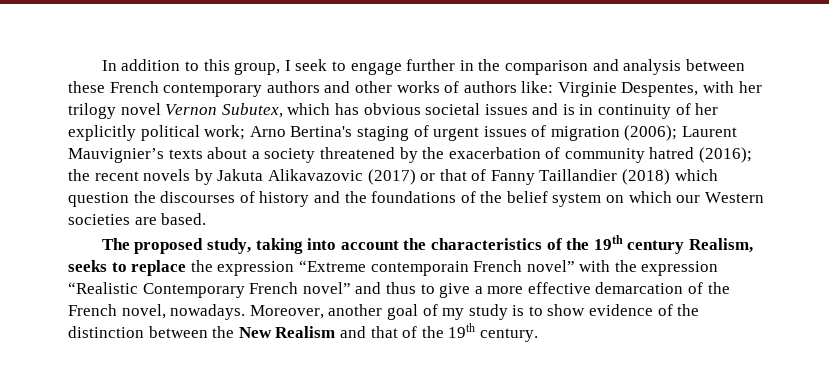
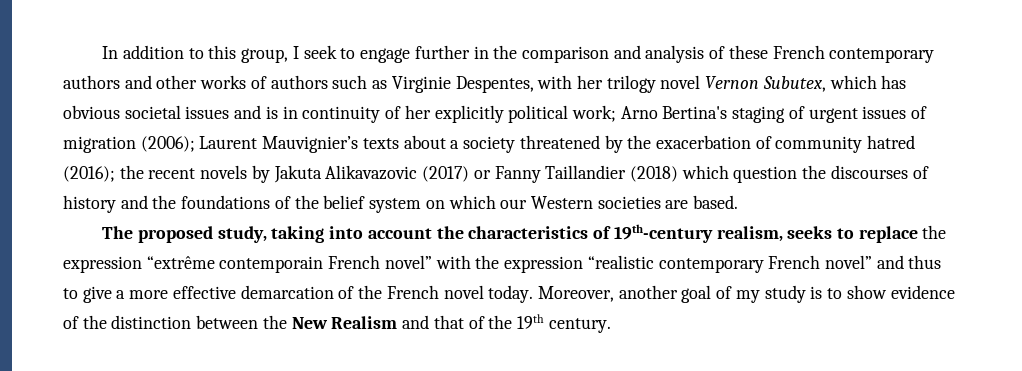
- In addition to this group, I seek to engage further in the comparison and analysis between these French contemporary authors and other works of authors like: Virginie Despentes, with her trilogy novel Vernon Subutex, which has obvious societal issues and is in continuity of her explicitly political work;
+ In addition to this group, I seek to engage further in the comparison and analysis of these French contemporary authors and other works of authors such as Virginie Despentes, with her trilogy novel Vernon Subutex, which has obvious societal issues and is in continuity of her explicitly political work;
- the recent novels by Jakuta Alikavazovic (2017) or that of Fanny Taillandier (2018) which question the discourses of history and the foundations of the belief system on which our Western societies are based.
+ the recent novels by Jakuta Alikavazovic (2017) or Fanny Taillandier (2018) which question the discourses of history and the foundations of the belief system on which our Western societies are based.
- The proposed study, taking into account the characteristics of the 19th century Realism, seeks to replace the expression “Extreme contemporain French novel” with the expression “Realistic Contemporary French novel” and thus to give a more effective demarcation of the French novel, nowadays.
+ The proposed study, taking into account the characteristics of 19th-century realism, seeks to replace the expression “extrême contemporain French novel” with the expression “realistic contemporary French novel” and thus to give a more effective demarcation of the French novel today.

